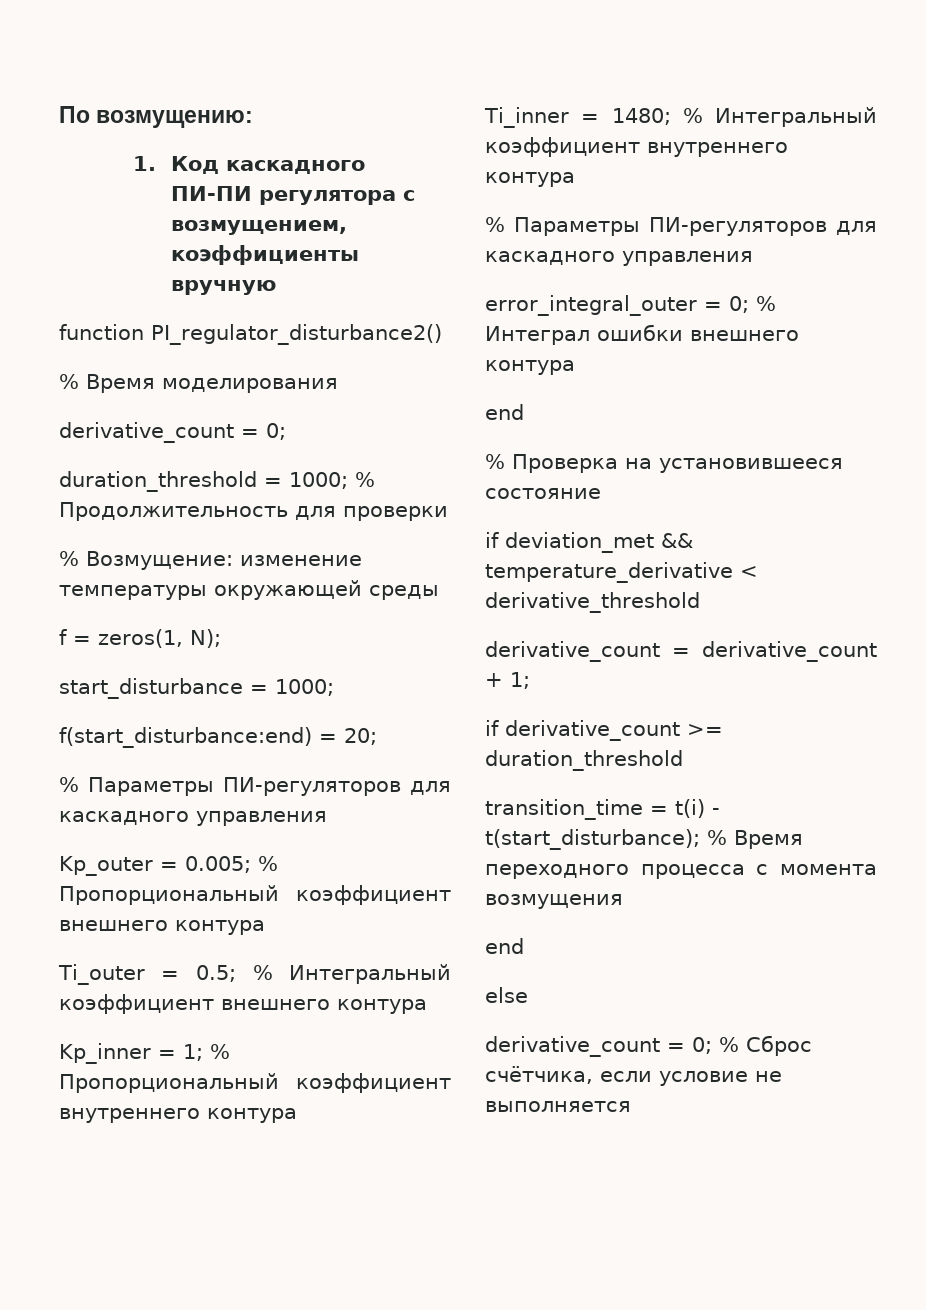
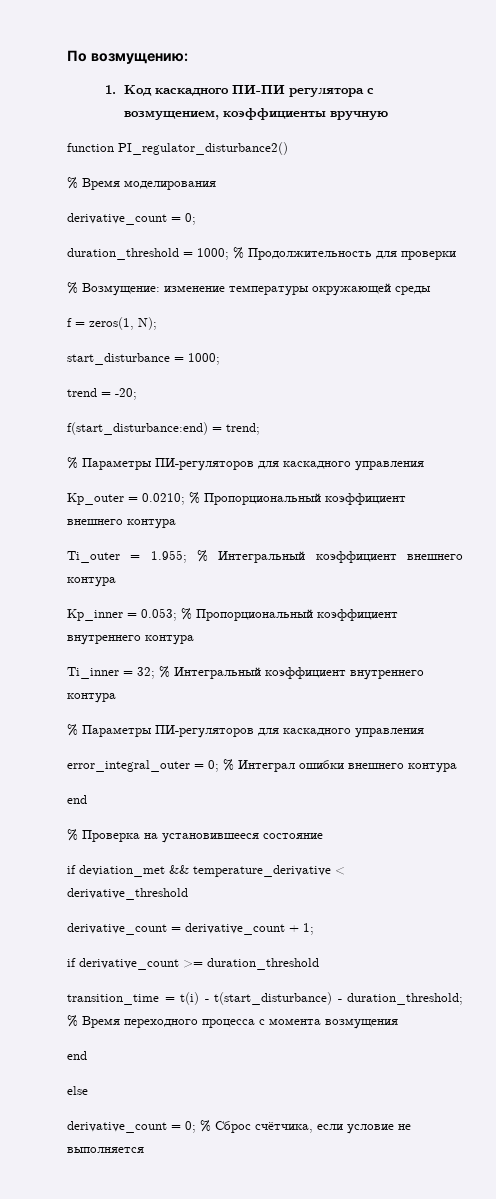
+ trend = -20;
- f(start_disturbance:end) = 20;
+ f(start_disturbance:end) = trend;
- Kp_outer = 0.005; % Пропорциональный коэффициент внешнего контура
+ Kp_outer = 0.0210; % Пропорциональный коэффициент внешнего контура
- Ti_outer = 0.5; % Интегральный коэффициент внешнего контура
+ Ti_outer = 1.955; % Интегральный коэффициент внешнего контура
- Kp_inner = 1; % Пропорциональный коэффициент внутреннего контура
+ Kp_inner = 0.053; % Пропорциональный коэффициент внутреннего контура
- Ti_inner = 1480; % Интегральный коэффициент внутреннего контура
+ Ti_inner = 32; % Интегральный коэффициент внутреннего контура
- transition_time = t(i) - t(start_disturbance); % Время переходного процесса с момента возмущения
+ transition_time = t(i) - t(start_disturbance) - duration_threshold; % Время переходного процесса с момента возмущения

